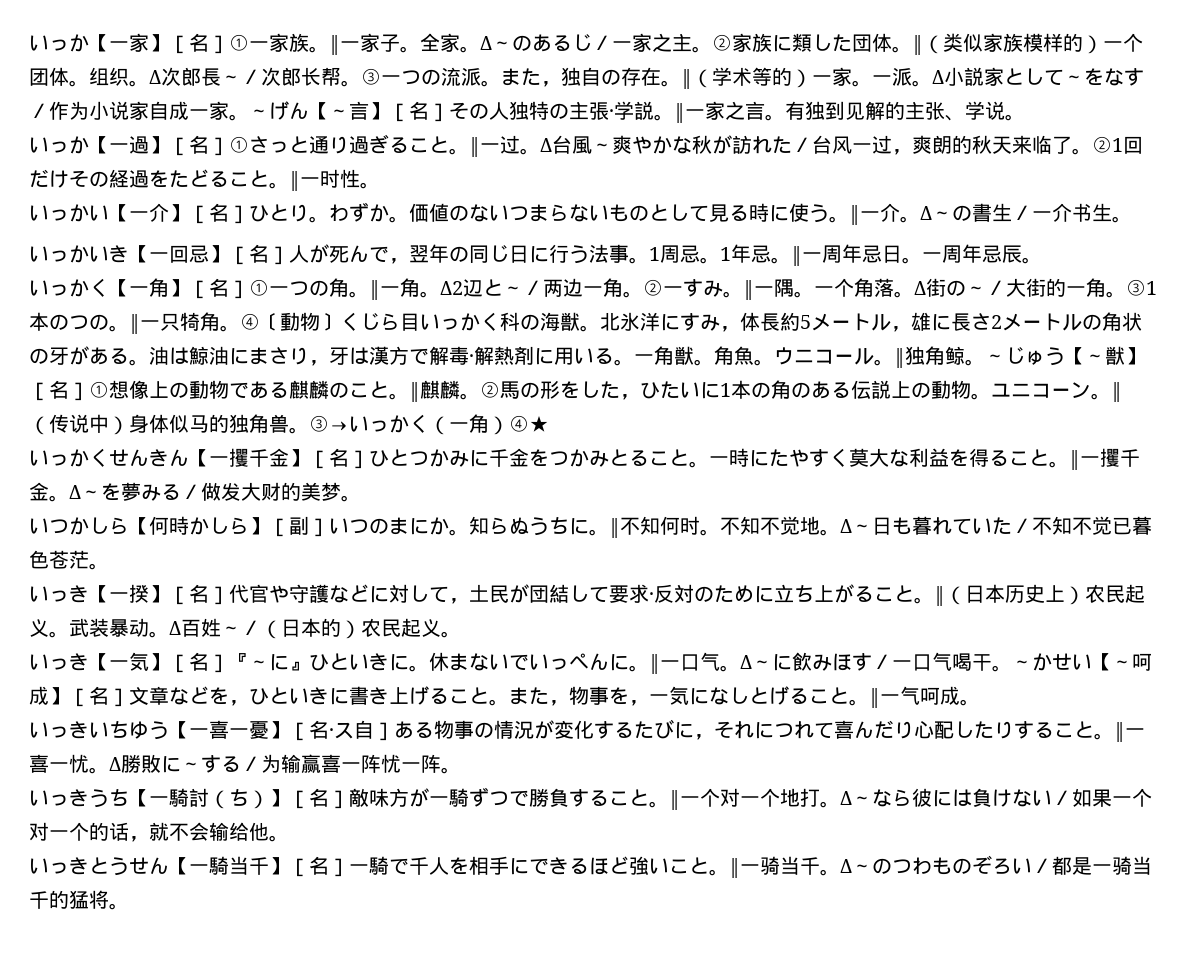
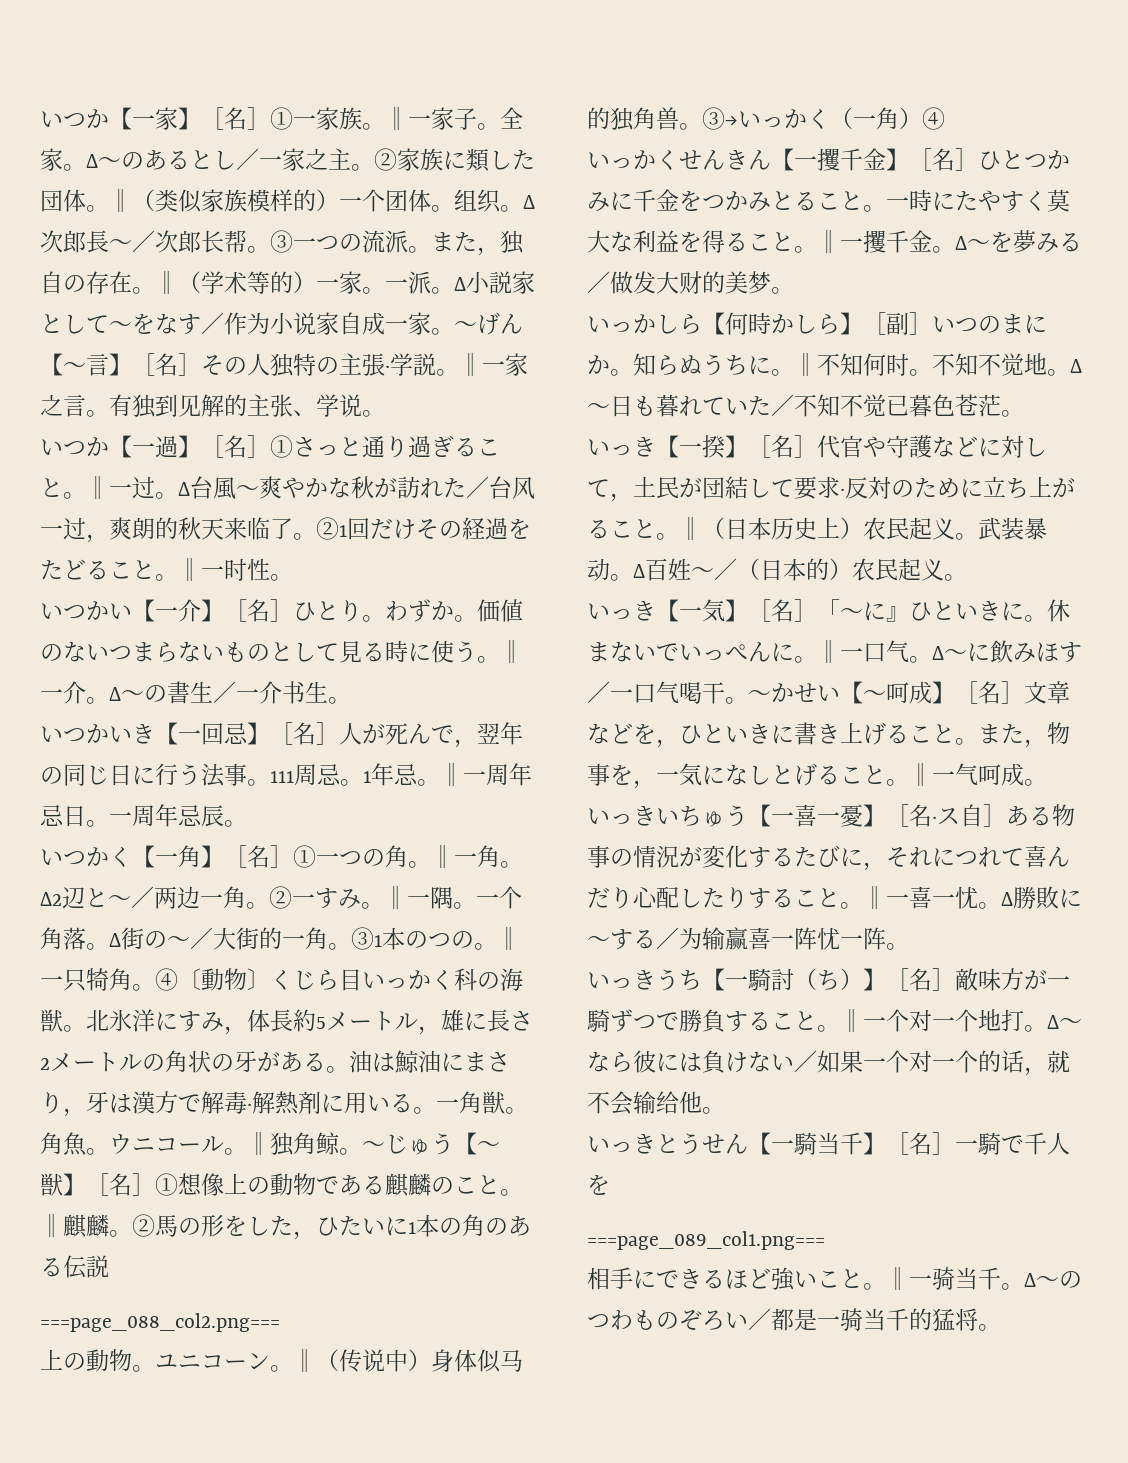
- いっか【一家】［名］①一家族。
+ いつか【一家】［名］①一家族。
- Δ～のあるじ／一家之主。
+ Δ～のあるとし／一家之主。
- いっか【一過】［名］①さっと通り過ぎること。
+ いつか【一過】［名］①さっと通り過ぎること。
- いっかい【一介】［名］ひとり。
+ いつかい【一介】［名］ひとり。
- いっかいき【一回忌】［名］人が死んで，翌年の同じ日に行う法事。
+ いつかいき【一回忌】［名］人が死んで，翌年の同じ日に行う法事。
- 1周忌。
+ 111周忌。
- いっかく【一角】［名］①一つの角。
+ いつかく【一角】［名］①一つの角。
- ②馬の形をした，ひたいに1本の角のある伝説上の動物。
+ ②馬の形をした，ひたいに1本の角のある伝説
+ ===page_088_col2.png===
+ 上の動物。
- ③→いっかく（一角）④★
+ ③→いっかく（一角）④
- いつかしら【何時かしら】［副］いつのまにか。
+ いっかしら【何時かしら】［副］いつのまにか。
- いっき【一気】［名］『～に』ひといきに。
+ いっき【一気】［名］「～に』ひといきに。
- いっきいちゆう【一喜一憂】［名·ス自］ある物事の情況が変化するたびに，それにつれて喜んだり心配したりすること。
+ いっきいちゅう【一喜一憂】［名·ス自］ある物事の情況が変化するたびに，それにつれて喜んだり心配したりすること。
- いっきとうせん【一騎当千】［名］一騎で千人を相手にできるほど強いこと。
+ いっきとうせん【一騎当千】［名］一騎で千人を
+ ===page_089_col1.png===
+ 相手にできるほど強いこと。

